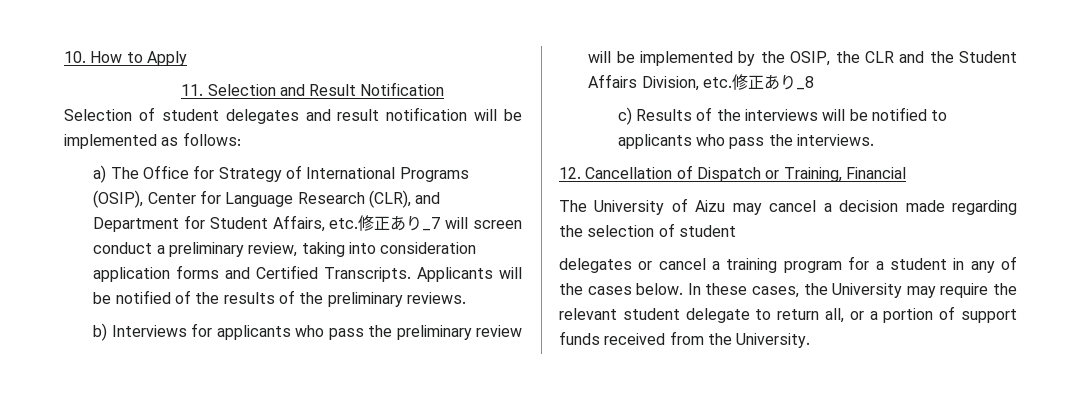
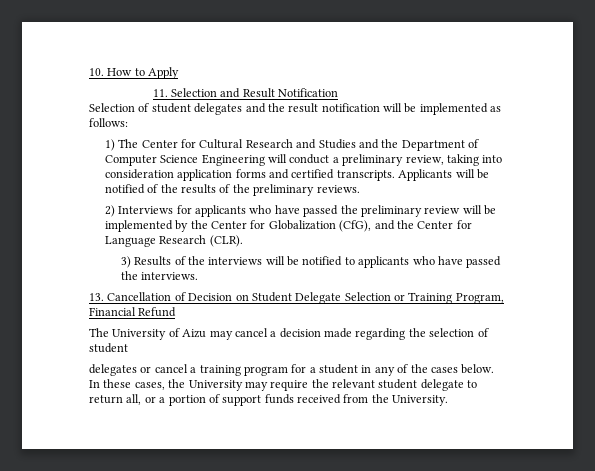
- Selection of student delegates and result notification will be implemented as follows:
+ Selection of student delegates and the result notification will be implemented as follows:
- a) The Office for Strategy of International Programs (OSIP), Center for Language Research (CLR), and Department for Student Affairs, etc.修正あり_7 will screen conduct a preliminary review, taking into consideration application forms and Certified Transcripts.
+ 1) The Center for Cultural Research and Studies and the Department of Computer Science Engineering will conduct a preliminary review, taking into consideration application forms and certified transcripts.
- b) Interviews for applicants who pass the preliminary review will be implemented by the OSIP, the CLR and the Student Affairs Division, etc.修正あり_8
- c) Results of the interviews will be notified to applicants who pass the interviews.
+ 2) Interviews for applicants who have passed the preliminary review will be implemented by the Center for Globalization (CfG), and the Center for Language Research (CLR).
+ 3) Results of the interviews will be notified to applicants who have passed the interviews.
- 12. Cancellation of Dispatch or Training, Financial
+ 13. Cancellation of Decision on Student Delegate Selection or Training Program, Financial Refund

